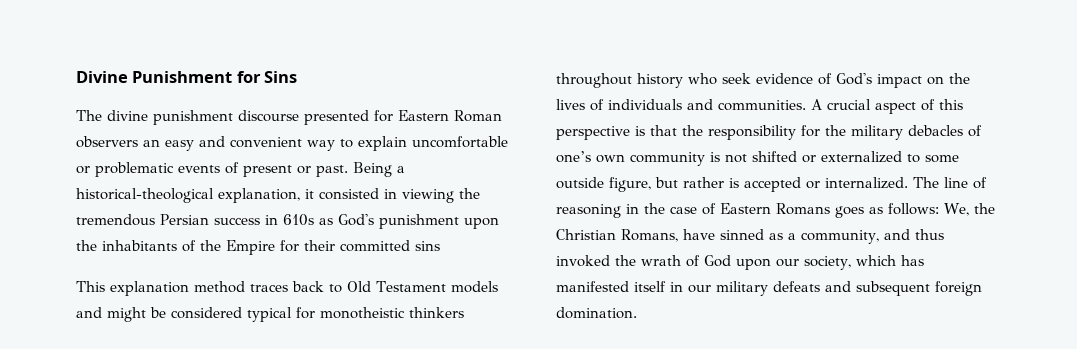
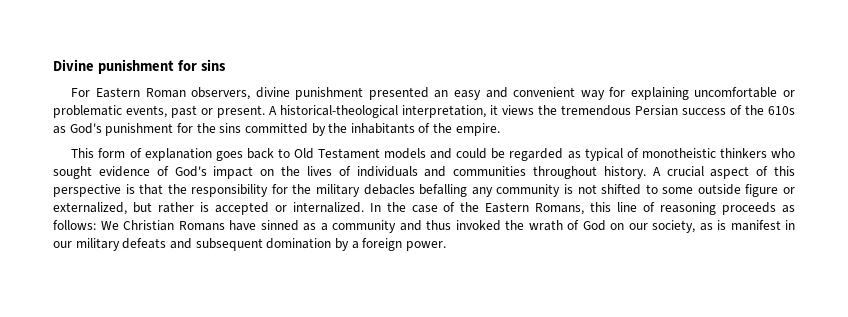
- Divine Punishment for Sins
- The divine punishment discourse presented for Eastern Roman observers an easy and convenient way to explain uncomfortable or problematic events of present or past. Being a historical-theological explanation, it consisted in viewing the tremendous Persian success in 610s as God's punishment upon the inhabitants of the Empire for their committed sins
- This explanation method traces back to Old Testament models and might be considered typical for monotheistic thinkers throughout history who seek evidence of God's impact on the lives of individuals and communities.
+ Divine punishment for sins
+ For Eastern Roman observers, divine punishment presented an easy and convenient way for explaining uncomfortable or problematic events, past or present. A historical-theological interpretation, it views the tremendous Persian success of the 610s as God's punishment for the sins committed by the inhabitants of the empire.
+ This form of explanation goes back to Old Testament models and could be regarded as typical of monotheistic thinkers who sought evidence of God's impact on the lives of individuals and communities throughout history.
- A crucial aspect of this perspective is that the responsibility for the military debacles of one’s own community is not shifted or externalized to some outside figure, but rather is accepted or internalized.
+ A crucial aspect of this perspective is that the responsibility for the military debacles befalling any community is not shifted to some outside figure or externalized, but rather is accepted or internalized.
- The line of reasoning in the case of Eastern Romans goes as follows: We, the Christian Romans, have sinned as a community, and thus invoked the wrath of God upon our society, which has manifested itself in our military defeats and subsequent foreign domination.
+ In the case of the Eastern Romans, this line of reasoning proceeds as follows: We Christian Romans have sinned as a community and thus invoked the wrath of God on our society, as is manifest in our military defeats and subsequent domination by a foreign power.

